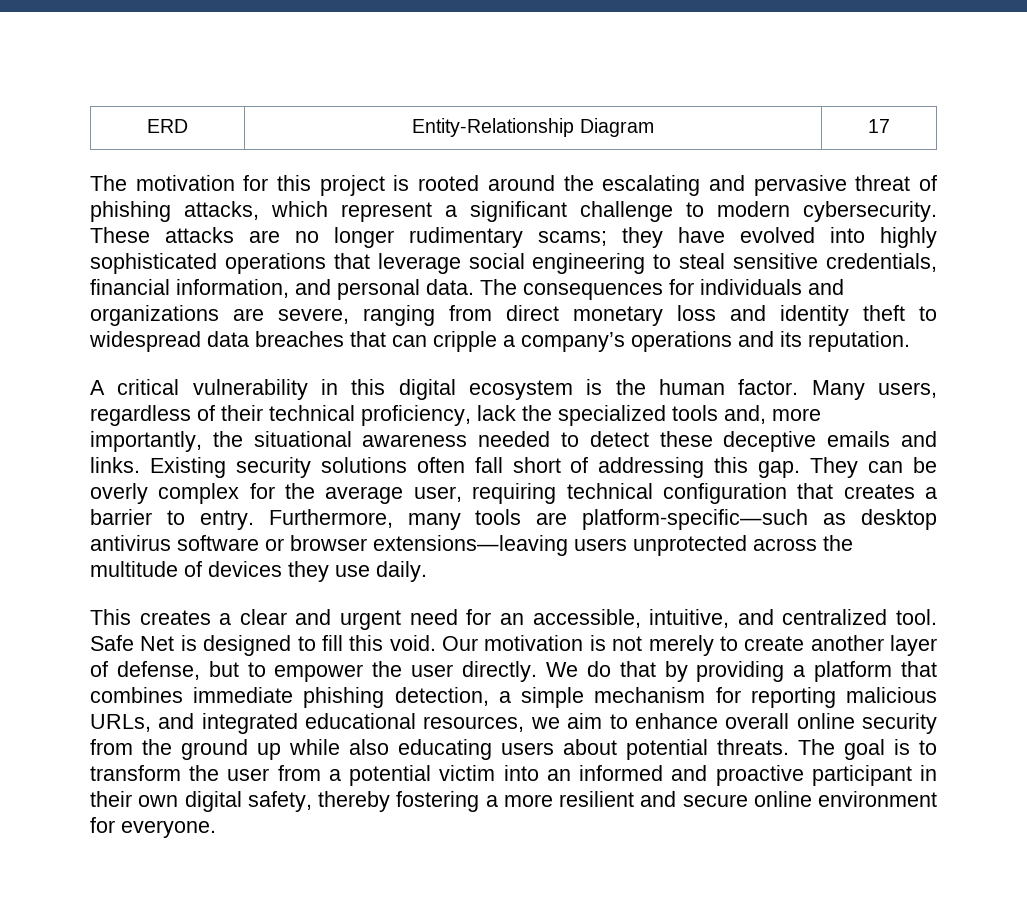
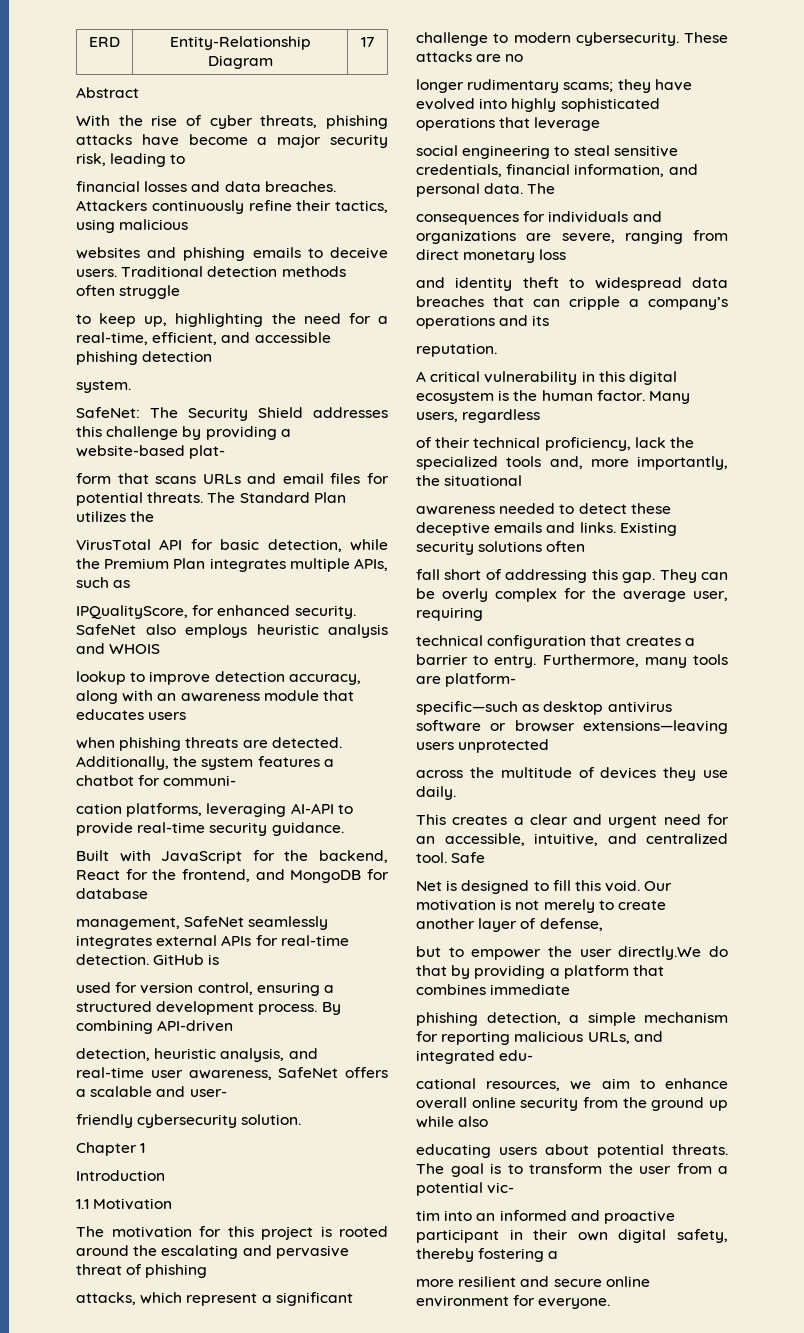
+ Abstract
+ With the rise of cyber threats, phishing attacks have become a major security risk, leading to
+ financial losses and data breaches. Attackers continuously refine their tactics, using malicious
+ websites and phishing emails to deceive users. Traditional detection methods often struggle
+ to keep up, highlighting the need for a real-time, efficient, and accessible phishing detection
+ system.
+ SafeNet: The Security Shield addresses this challenge by providing a website-based plat-
+ form that scans URLs and email files for potential threats. The Standard Plan utilizes the
+ VirusTotal API for basic detection, while the Premium Plan integrates multiple APIs, such as
+ IPQualityScore, for enhanced security. SafeNet also employs heuristic analysis and WHOIS
+ lookup to improve detection accuracy, along with an awareness module that educates users
+ when phishing threats are detected. Additionally, the system features a chatbot for communi-
+ cation platforms, leveraging AI-API to provide real-time security guidance.
+ Built with JavaScript for the backend, React for the frontend, and MongoDB for database
+ management, SafeNet seamlessly integrates external APIs for real-time detection. GitHub is
+ used for version control, ensuring a structured development process. By combining API-driven
+ detection, heuristic analysis, and real-time user awareness, SafeNet offers a scalable and user-
+ friendly cybersecurity solution.
+ Chapter 1
+ Introduction
+ 1.1 Motivation
- The motivation for this project is rooted around the escalating and pervasive threat of phishing attacks, which represent a significant challenge to modern cybersecurity.
+ The motivation for this project is rooted around the escalating and pervasive threat of phishing
+ attacks, which represent a significant challenge to modern cybersecurity.
- These attacks are no longer rudimentary scams; they have evolved into highly sophisticated operations that leverage social engineering to steal sensitive credentials, financial information, and personal data. The consequences for individuals and organizations are severe, ranging from direct monetary loss and identity theft to widespread data breaches that can cripple a company’s operations and its reputation.
+ These attacks are no
+ longer rudimentary scams; they have evolved into highly sophisticated operations that leverage
+ social engineering to steal sensitive credentials, financial information, and personal data. The
+ consequences for individuals and organizations are severe, ranging from direct monetary loss
+ and identity theft to widespread data breaches that can cripple a company’s operations and its
+ reputation.
- Many users, regardless of their technical proficiency, lack the specialized tools and, more importantly, the situational awareness needed to detect these deceptive emails and links.
+ Many users, regardless
+ of their technical proficiency, lack the specialized tools and, more importantly, the situational
+ awareness needed to detect these deceptive emails and links.
- Existing security solutions often fall short of addressing this gap.
+ Existing security solutions often
+ fall short of addressing this gap.
- They can be overly complex for the average user, requiring technical configuration that creates a barrier to entry.
+ They can be overly complex for the average user, requiring
+ technical configuration that creates a barrier to entry.
- Furthermore, many tools are platform-specific—such as desktop antivirus software or browser extensions—leaving users unprotected across the multitude of devices they use daily.
+ Furthermore, many tools are platform-
+ specific—such as desktop antivirus software or browser extensions—leaving users unprotected
+ across the multitude of devices they use daily.
- Safe Net is designed to fill this void.
+ Safe
+ Net is designed to fill this void.
- Our motivation is not merely to create another layer of defense, but to empower the user directly. We do that by providing a platform that combines immediate phishing detection, a simple mechanism for reporting malicious URLs, and integrated educational resources, we aim to enhance overall online security from the ground up while also educating users about potential threats.
+ Our motivation is not merely to create another layer of defense,
+ but to empower the user directly.We do that by providing a platform that combines immediate
+ phishing detection, a simple mechanism for reporting malicious URLs, and integrated edu-
+ cational resources, we aim to enhance overall online security from the ground up while also
+ educating users about potential threats.
- The goal is to transform the user from a potential victim into an informed and proactive participant in their own digital safety, thereby fostering a more resilient and secure online environment for everyone.
+ The goal is to transform the user from a potential vic-
+ tim into an informed and proactive participant in their own digital safety, thereby fostering a
+ more resilient and secure online environment for everyone.

